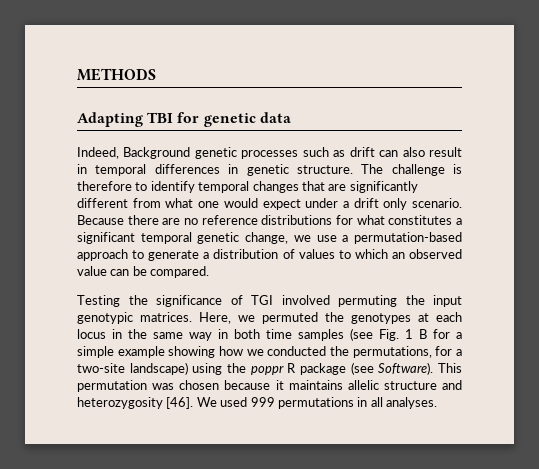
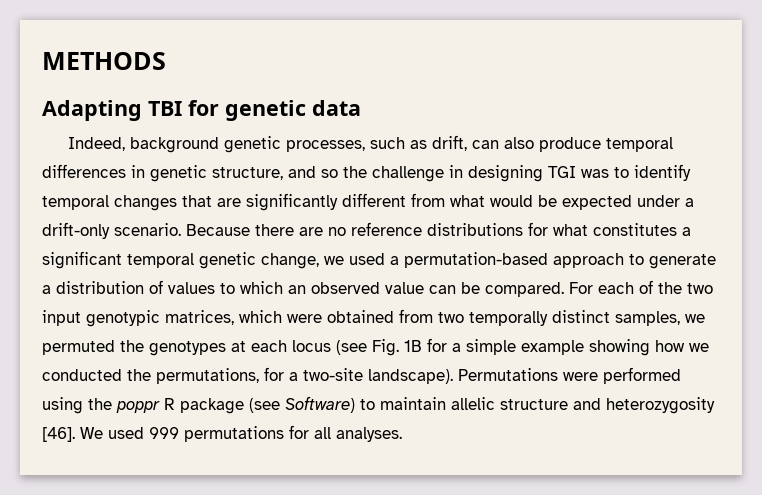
- Indeed, Background genetic processes such as drift can also result in temporal differences in genetic structure. The challenge is therefore to identify temporal changes that are significantly different from what one would expect under a drift only scenario.
+ Indeed, background genetic processes, such as drift, can also produce temporal differences in genetic structure, and so the challenge in designing TGI was to identify temporal changes that are significantly different from what would be expected under a drift-only scenario.
- Because there are no reference distributions for what constitutes a significant temporal genetic change, we use a permutation-based approach to generate a distribution of values to which an observed value can be compared.
- Testing the significance of TGI involved permuting the input genotypic matrices. Here, we permuted the genotypes at each locus in the same way in both time samples (see Fig. 1 B for a simple example showing how we conducted the permutations, for a two-site landscape) using the poppr R package (see Software). This permutation was chosen because it maintains allelic structure and heterozygosity [46].
+ Because there are no reference distributions for what constitutes a significant temporal genetic change, we used a permutation-based approach to generate a distribution of values to which an observed value can be compared. For each of the two input genotypic matrices, which were obtained from two temporally distinct samples, we permuted the genotypes at each locus (see Fig. 1B for a simple example showing how we conducted the permutations, for a two-site landscape). Permutations were performed using the poppr R package (see Software) to maintain allelic structure and heterozygosity [46].
- We used 999 permutations in all analyses.
+ We used 999 permutations for all analyses.

